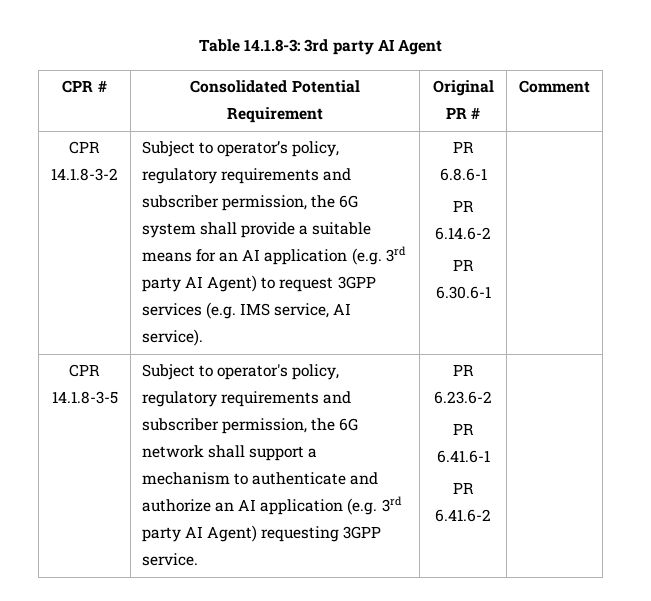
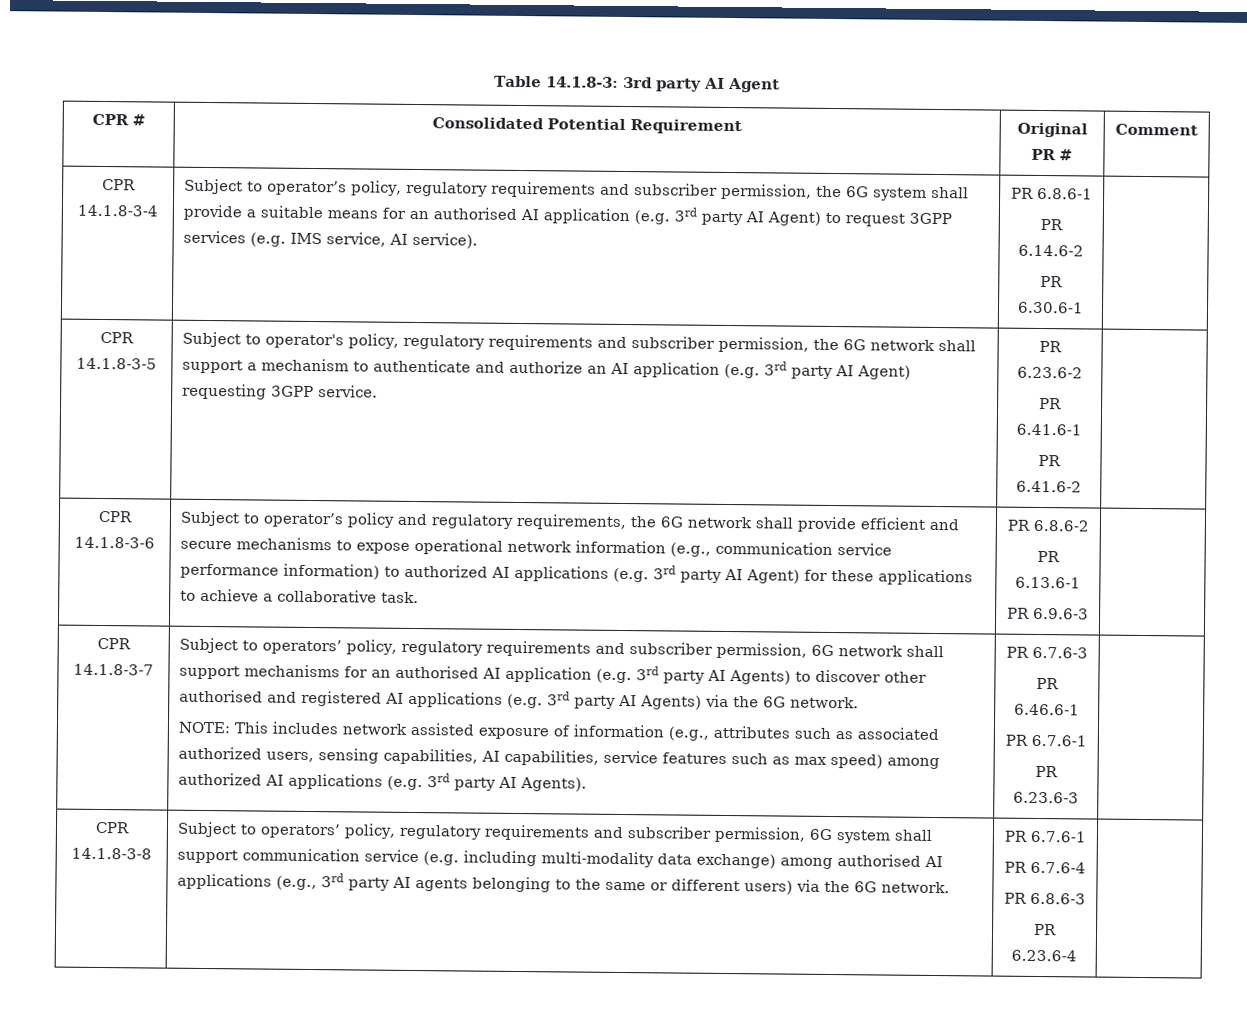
- CPR 14.1.8-3-2
+ CPR 14.1.8-3-4
- Subject to operator’s policy, regulatory requirements and subscriber permission, the 6G system shall provide a suitable means for an AI application (e.g. 3rd party AI Agent) to request 3GPP services (e.g. IMS service, AI service).
+ Subject to operator’s policy, regulatory requirements and subscriber permission, the 6G system shall provide a suitable means for an authorised AI application (e.g. 3rd party AI Agent) to request 3GPP services (e.g. IMS service, AI service).
+ CPR 14.1.8-3-6 | Subject to operator’s policy and regulatory requirements, the 6G network shall provide efficient and secure mechanisms to expose operational network information (e.g., communication service performance information) to authorized AI applications (e.g. 3rd party AI Agent) for these applications to achieve a collaborative task. | PR 6.8.6-2
+ PR 6.13.6-1
+ PR 6.9.6-3 |
+ CPR 14.1.8-3-7 | Subject to operators’ policy, regulatory requirements and subscriber permission, 6G network shall support mechanisms for an authorised AI application (e.g. 3rd party AI Agents) to discover other authorised and registered AI applications (e.g. 3rd party AI Agents) via the 6G network.
+ NOTE: This includes network assisted exposure of information (e.g., attributes such as associated authorized users, sensing capabilities, AI capabilities, service features such as max speed) among authorized AI applications (e.g. 3rd party AI Agents). | PR 6.7.6-3
+ PR 6.46.6-1
+ PR 6.7.6-1
+ PR 6.23.6-3 |
+ CPR 14.1.8-3-8 | Subject to operators’ policy, regulatory requirements and subscriber permission, 6G system shall support communication service (e.g. including multi-modality data exchange) among authorised AI applications (e.g., 3rd party AI agents belonging to the same or different users) via the 6G network. | PR 6.7.6-1
+ PR 6.7.6-4
+ PR 6.8.6-3
+ PR 6.23.6-4

